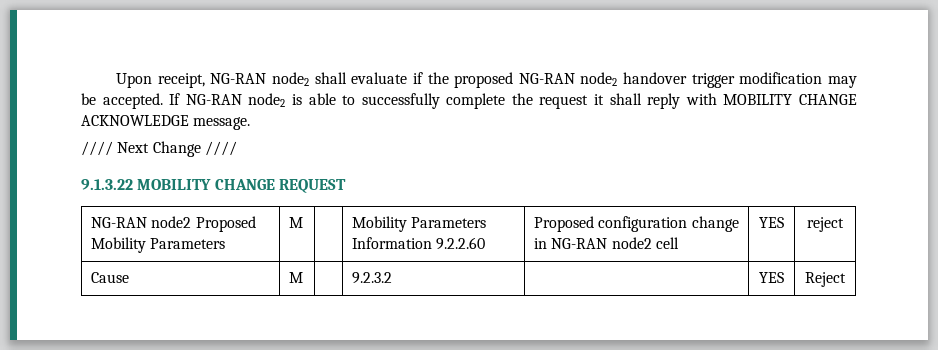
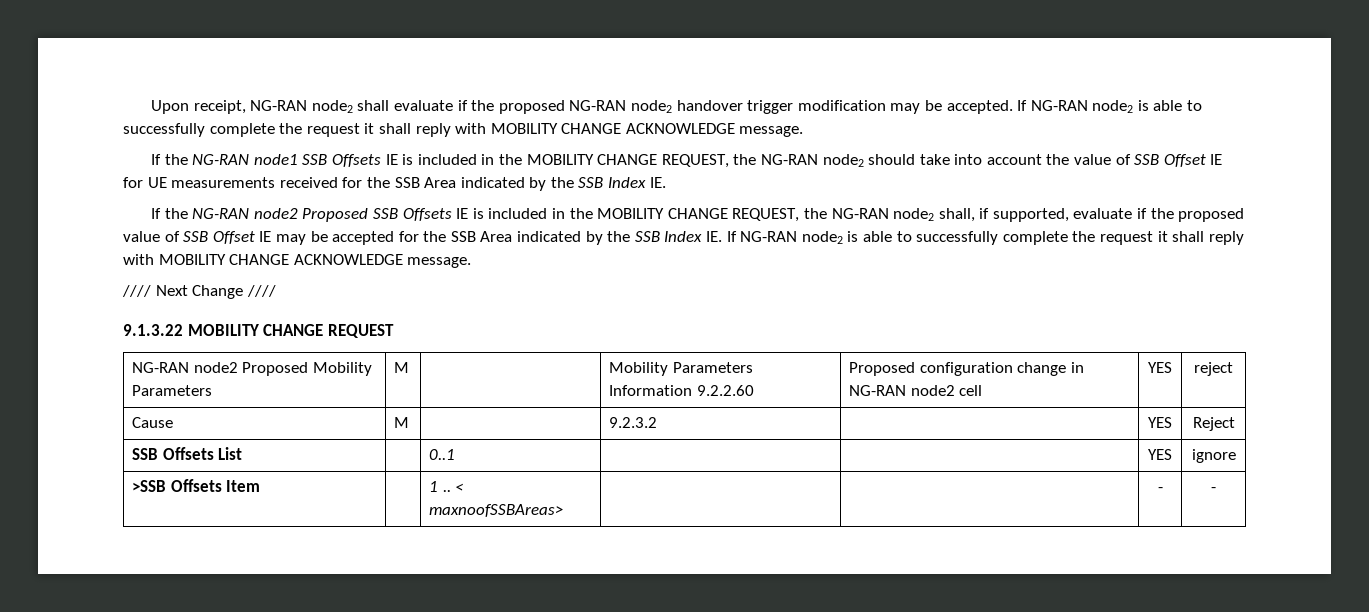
+ If the NG-RAN node1 SSB Offsets IE is included in the MOBILITY CHANGE REQUEST, the NG-RAN node2 should take into account the value of SSB Offset IE for UE measurements received for the SSB Area indicated by the SSB Index IE.
+ If the NG-RAN node2 Proposed SSB Offsets IE is included in the MOBILITY CHANGE REQUEST, the NG-RAN node2 shall, if supported, evaluate if the proposed value of SSB Offset IE may be accepted for the SSB Area indicated by the SSB Index IE. If NG-RAN node2 is able to successfully complete the request it shall reply with MOBILITY CHANGE ACKNOWLEDGE message.
+ SSB Offsets List | | 0..1 | | | YES | ignore
+ >SSB Offsets Item | | 1 .. < maxnoofSSBAreas> | | | - | -

